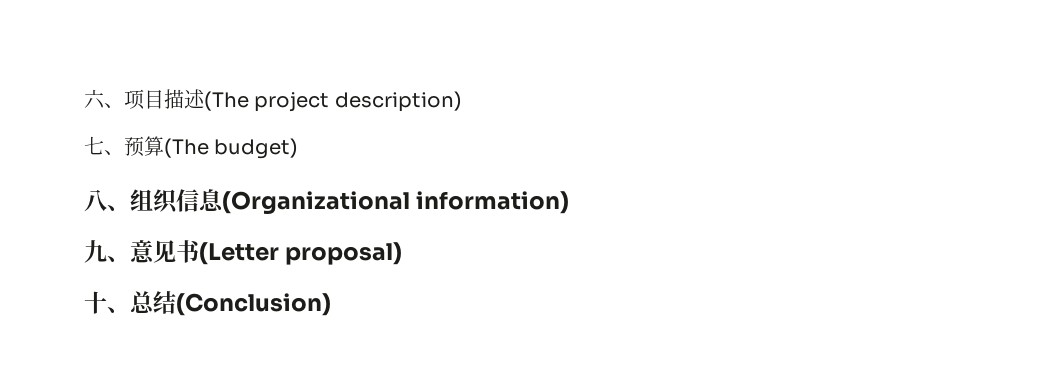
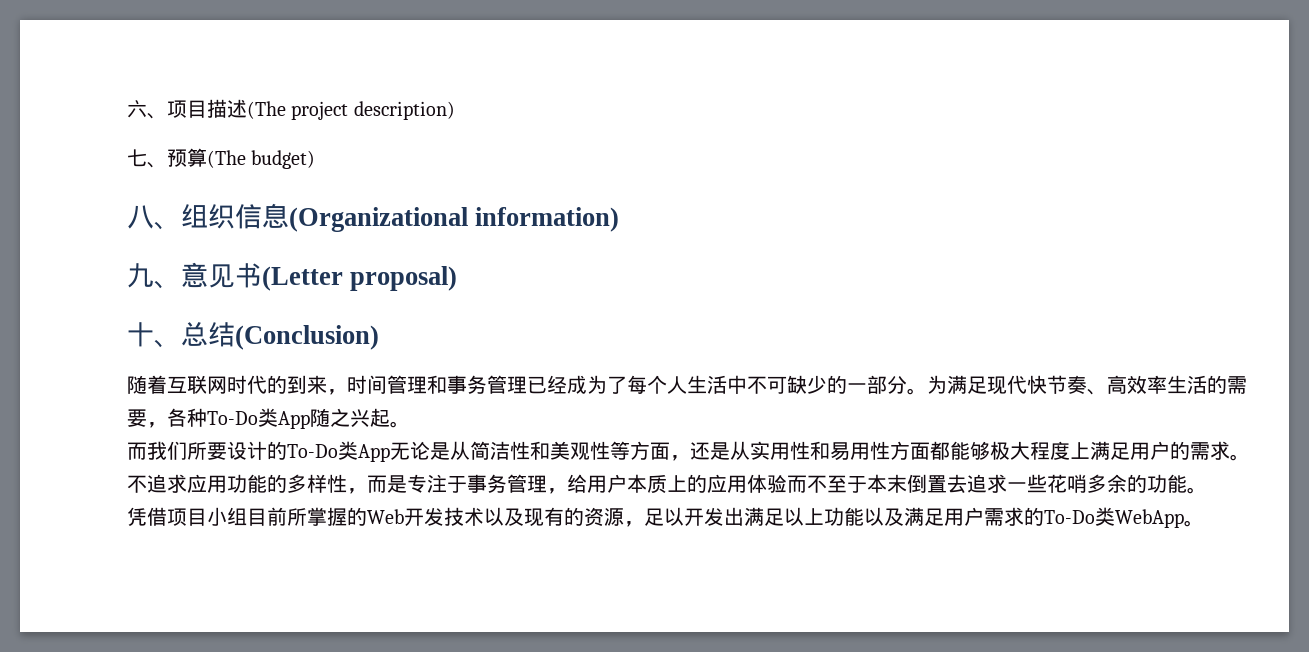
+ 随着互联网时代的到来，时间管理和事务管理已经成为了每个人生活中不可缺少的一部分。为满足现代快节奏、高效率生活的需要，各种To-Do类App随之兴起。
+ 而我们所要设计的To-Do类App无论是从简洁性和美观性等方面，还是从实用性和易用性方面都能够极大程度上满足用户的需求。不追求应用功能的多样性，而是专注于事务管理，给用户本质上的应用体验而不至于本末倒置去追求一些花哨多余的功能。
+ 凭借项目小组目前所掌握的Web开发技术以及现有的资源，足以开发出满足以上功能以及满足用户需求的To-Do类WebApp。

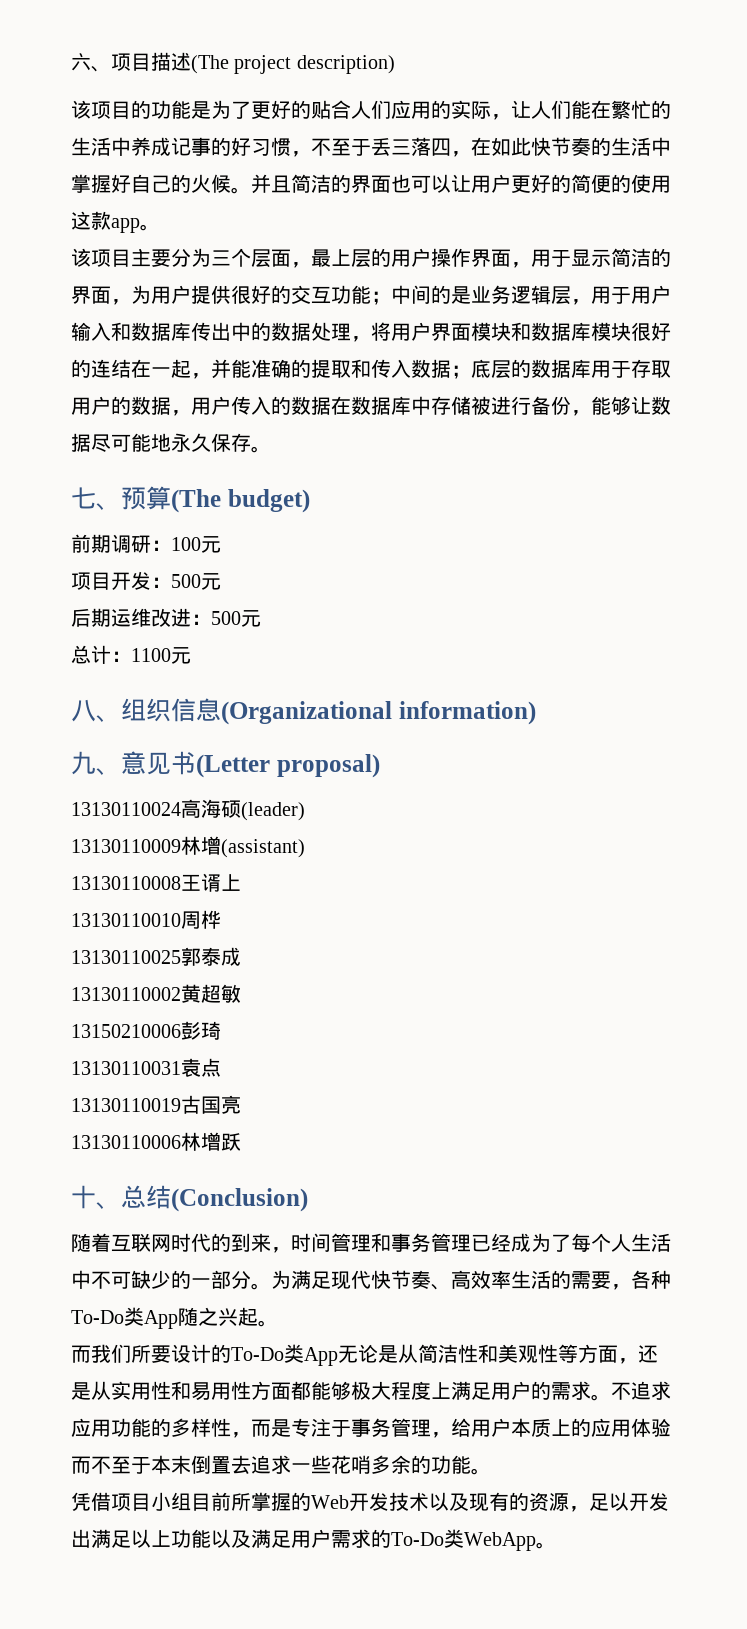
+ 该项目的功能是为了更好的贴合人们应用的实际，让人们能在繁忙的生活中养成记事的好习惯，不至于丢三落四，在如此快节奏的生活中掌握好自己的火候。并且简洁的界面也可以让用户更好的简便的使用这款app。
+ 该项目主要分为三个层面，最上层的用户操作界面，用于显示简洁的界面，为用户提供很好的交互功能；中间的是业务逻辑层，用于用户输入和数据库传出中的数据处理，将用户界面模块和数据库模块很好的连结在一起，并能准确的提取和传入数据；底层的数据库用于存取用户的数据，用户传入的数据在数据库中存储被进行备份，能够让数据尽可能地永久保存。
  七、预算(The budget)
+ 前期调研：100元
+ 项目开发：500元
+ 后期运维改进：500元
+ 总计：1100元
+ 13130110024高海硕(leader)
+ 13130110009林增(assistant)
+ 13130110008王谞上
+ 13130110010周桦
+ 13130110025郭泰成
+ 13130110002黄超敏
+ 13150210006彭琦
+ 13130110031袁点
+ 13130110019古国亮
+ 13130110006林增跃

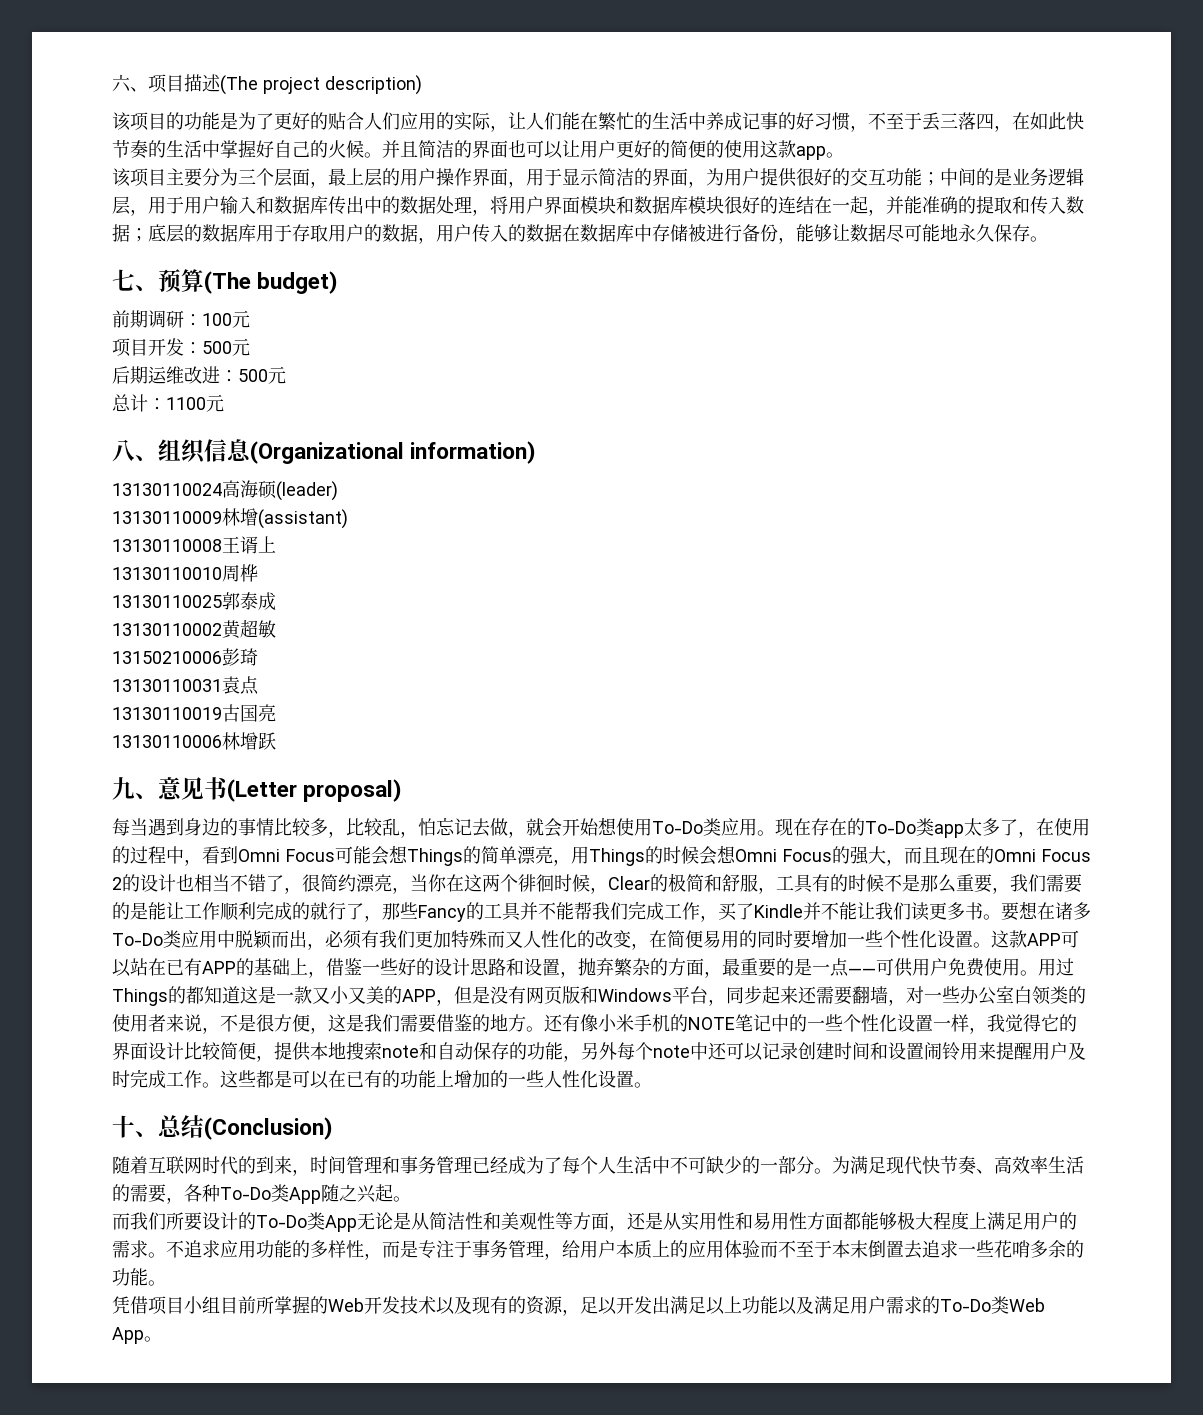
- 九、意见书(Letter proposal)
+ 九、意见书(Letter proposal)
+ 每当遇到身边的事情比较多，比较乱，怕忘记去做，就会开始想使用To-Do类应用。现在存在的To-Do类app太多了，在使用的过程中，看到Omni Focus可能会想Things的简单漂亮，用Things的时候会想Omni Focus的强大，而且现在的Omni Focus 2的设计也相当不错了，很简约漂亮，当你在这两个徘徊时候，Clear的极简和舒服，工具有的时候不是那么重要，我们需要的是能让工作顺利完成的就行了，那些Fancy的工具并不能帮我们完成工作，买了Kindle并不能让我们读更多书。要想在诸多To-Do类应用中脱颖而出，必须有我们更加特殊而又人性化的改变，在简便易用的同时要增加一些个性化设置。这款APP可以站在已有APP的基础上，借鉴一些好的设计思路和设置，抛弃繁杂的方面，最重要的是一点——可供用户免费使用。用过Things的都知道这是一款又小又美的APP，但是没有网页版和Windows平台，同步起来还需要翻墙，对一些办公室白领类的使用者来说，不是很方便，这是我们需要借鉴的地方。还有像小米手机的NOTE笔记中的一些个性化设置一样，我觉得它的界面设计比较简便，提供本地搜索note和自动保存的功能，另外每个note中还可以记录创建时间和设置闹铃用来提醒用户及时完成工作。这些都是可以在已有的功能上增加的一些人性化设置。
- 凭借项目小组目前所掌握的Web开发技术以及现有的资源，足以开发出满足以上功能以及满足用户需求的To-Do类WebApp。
+ 凭借项目小组目前所掌握的Web开发技术以及现有的资源，足以开发出满足以上功能以及满足用户需求的To-Do类Web App。

